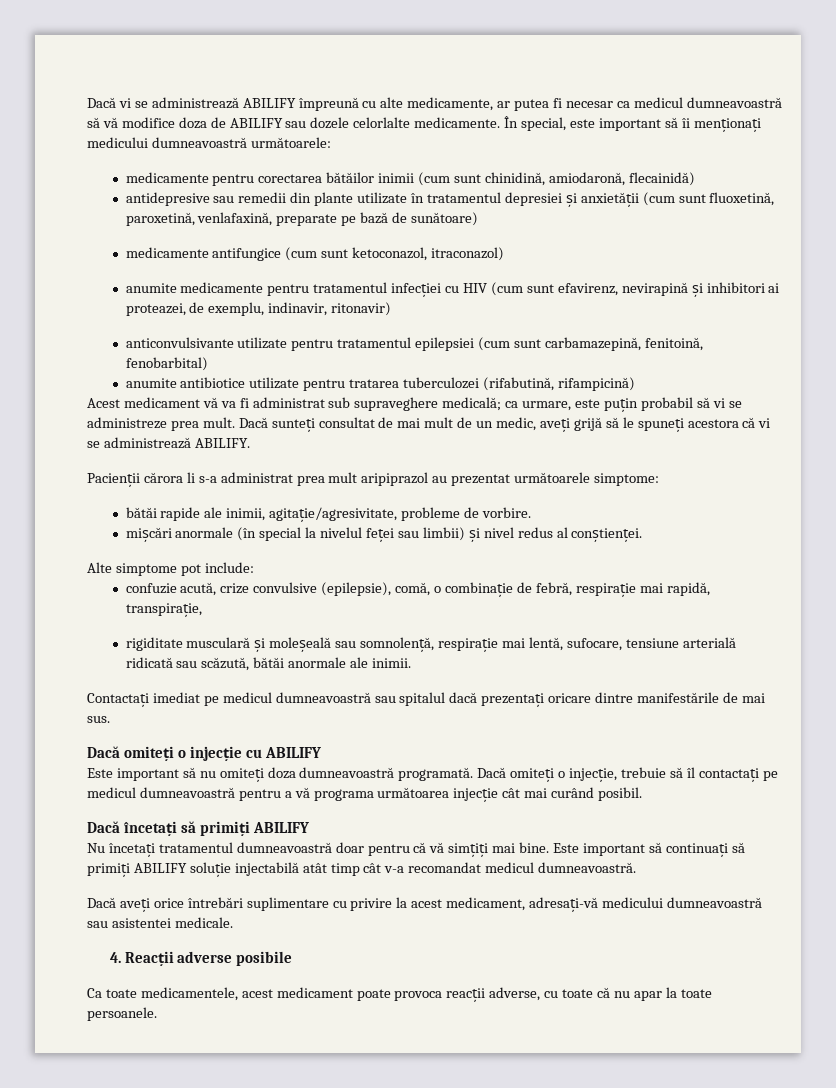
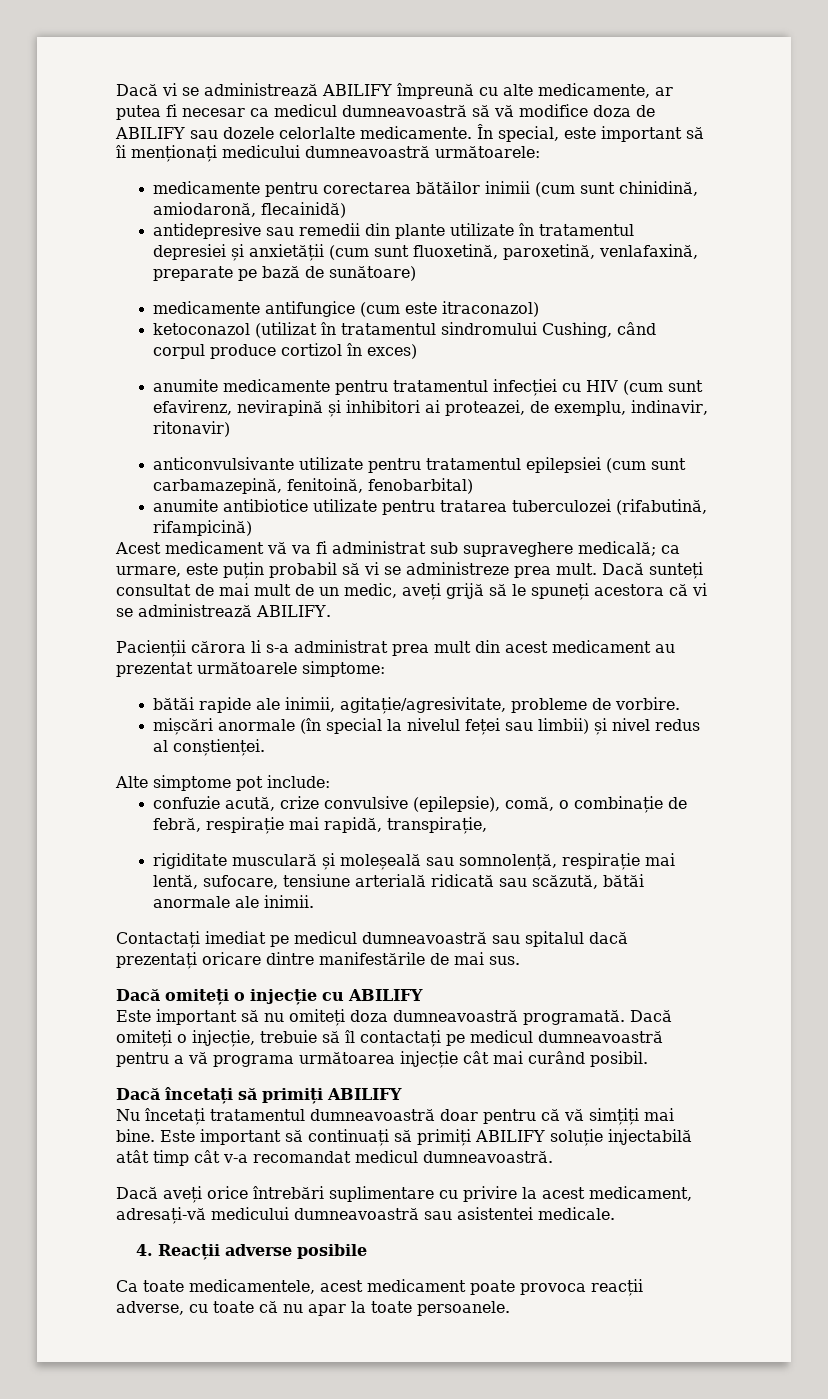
- medicamente antifungice (cum sunt ketoconazol, itraconazol)
+ medicamente antifungice (cum este itraconazol)
+ ketoconazol (utilizat în tratamentul sindromului Cushing, când corpul produce cortizol în exces)
- Pacienții cărora li s-a administrat prea mult aripiprazol au prezentat următoarele simptome:
+ Pacienții cărora li s-a administrat prea mult din acest medicament au prezentat următoarele simptome:

